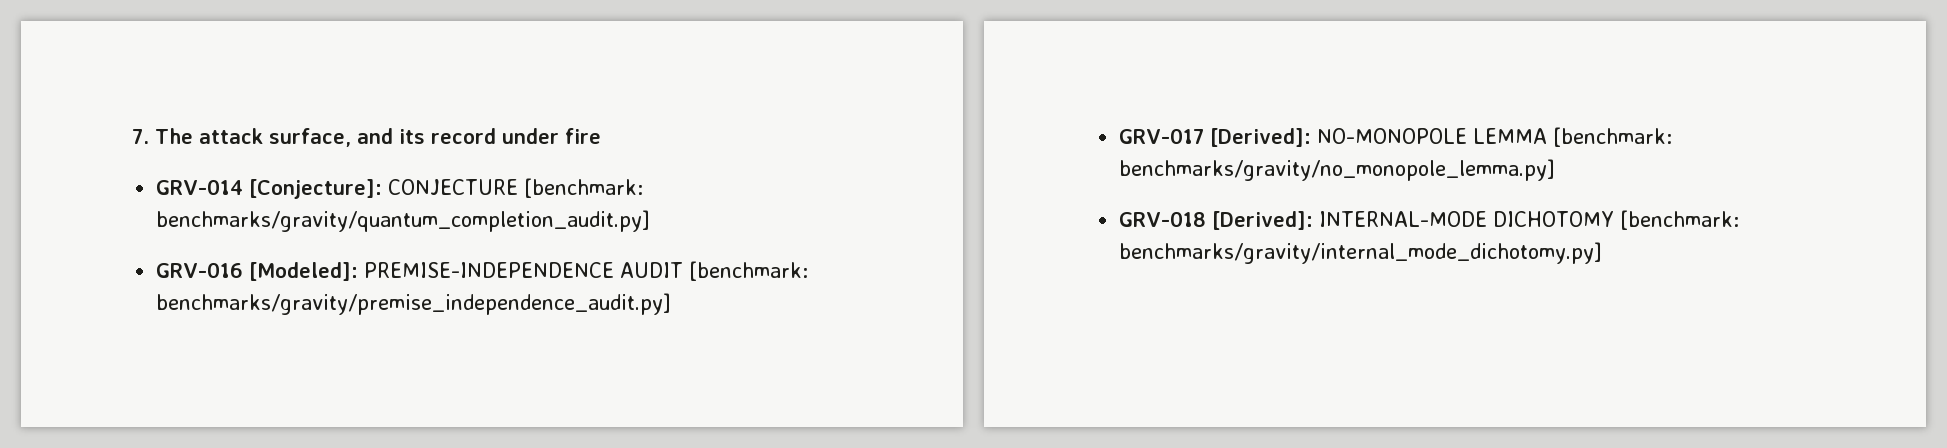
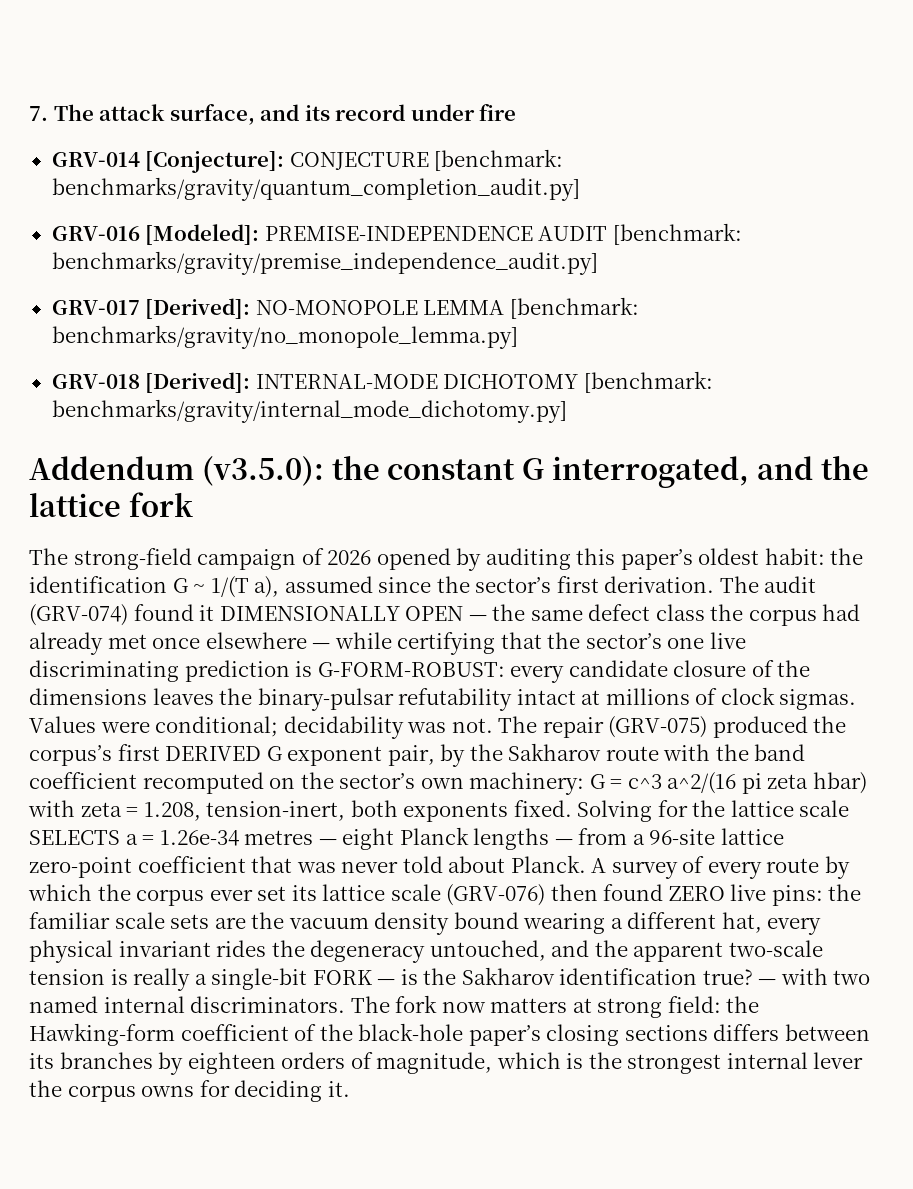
+ Addendum (v3.5.0): the constant G interrogated, and the lattice fork
+ The strong-field campaign of 2026 opened by auditing this paper’s oldest habit: the identification G ~ 1/(T a), assumed since the sector’s first derivation. The audit (GRV-074) found it DIMENSIONALLY OPEN — the same defect class the corpus had already met once elsewhere — while certifying that the sector’s one live discriminating prediction is G-FORM-ROBUST: every candidate closure of the dimensions leaves the binary-pulsar refutability intact at millions of clock sigmas. Values were conditional; decidability was not. The repair (GRV-075) produced the corpus’s first DERIVED G exponent pair, by the Sakharov route with the band coefficient recomputed on the sector’s own machinery: G = c^3 a^2/(16 pi zeta hbar) with zeta = 1.208, tension-inert, both exponents fixed. Solving for the lattice scale SELECTS a = 1.26e-34 metres — eight Planck lengths — from a 96-site lattice zero-point coefficient that was never told about Planck. A survey of every route by which the corpus ever set its lattice scale (GRV-076) then found ZERO live pins: the familiar scale sets are the vacuum density bound wearing a different hat, every physical invariant rides the degeneracy untouched, and the apparent two-scale tension is really a single-bit FORK — is the Sakharov identification true? — with two named internal discriminators. The fork now matters at strong field: the Hawking-form coefficient of the black-hole paper’s closing sections differs between its branches by eighteen orders of magnitude, which is the strongest internal lever the corpus owns for deciding it.

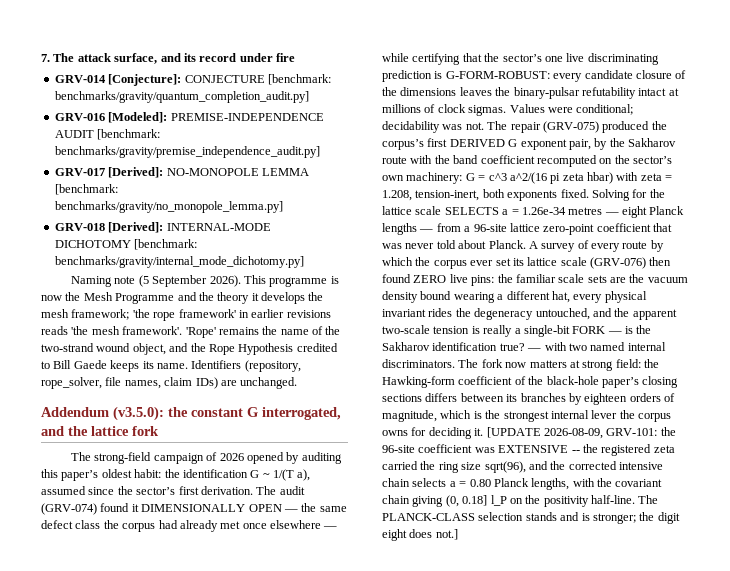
+ Naming note (5 September 2026). This programme is now the Mesh Programme and the theory it develops the mesh framework; 'the rope framework' in earlier revisions reads 'the mesh framework'. 'Rope' remains the name of the two-strand wound object, and the Rope Hypothesis credited to Bill Gaede keeps its name. Identifiers (repository, rope_solver, file names, claim IDs) are unchanged.
+ [UPDATE 2026-08-09, GRV-101: the 96-site coefficient was EXTENSIVE -- the registered zeta carried the ring size sqrt(96), and the corrected intensive chain selects a = 0.80 Planck lengths, with the covariant chain giving (0, 0.18] l_P on the positivity half-line. The PLANCK-CLASS selection stands and is stronger; the digit eight does not.]

